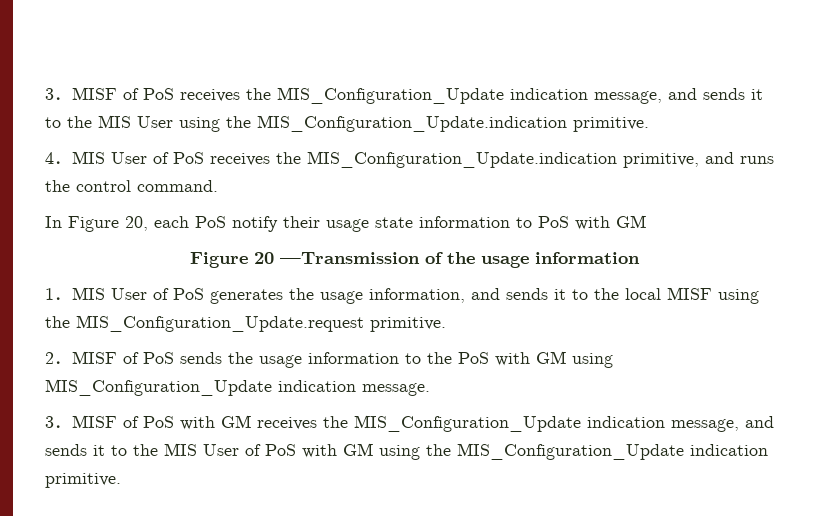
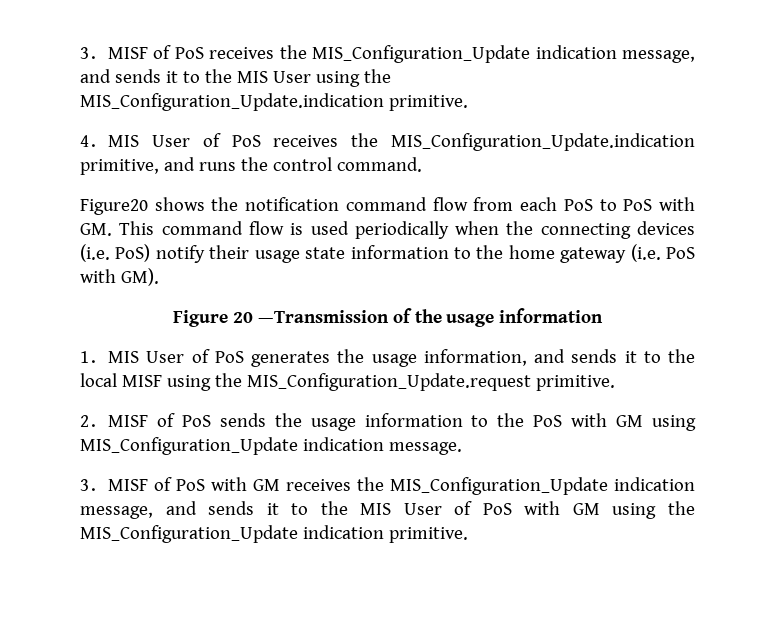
- In Figure 20, each PoS notify their usage state information to PoS with GM
+ Figure20 shows the notification command flow from each PoS to PoS with GM. This command flow is used periodically when the connecting devices (i.e. PoS) notify their usage state information to the home gateway (i.e. PoS with GM).

